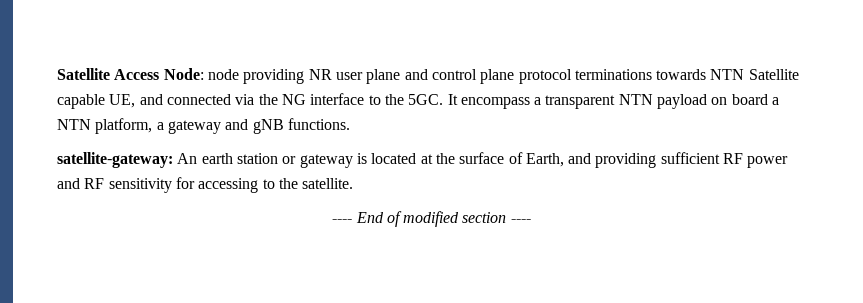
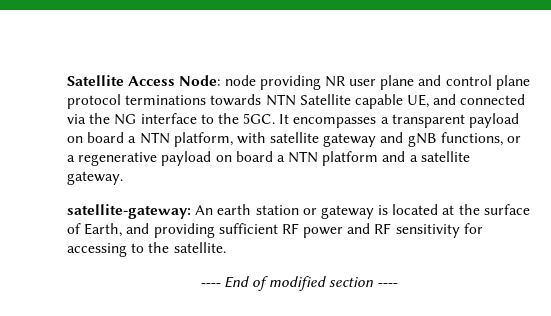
- It encompass a transparent NTN payload on board a NTN platform, a gateway and gNB functions.
+ It encompasses a transparent payload on board a NTN platform, with satellite gateway and gNB functions, or a regenerative payload on board a NTN platform and a satellite gateway.

